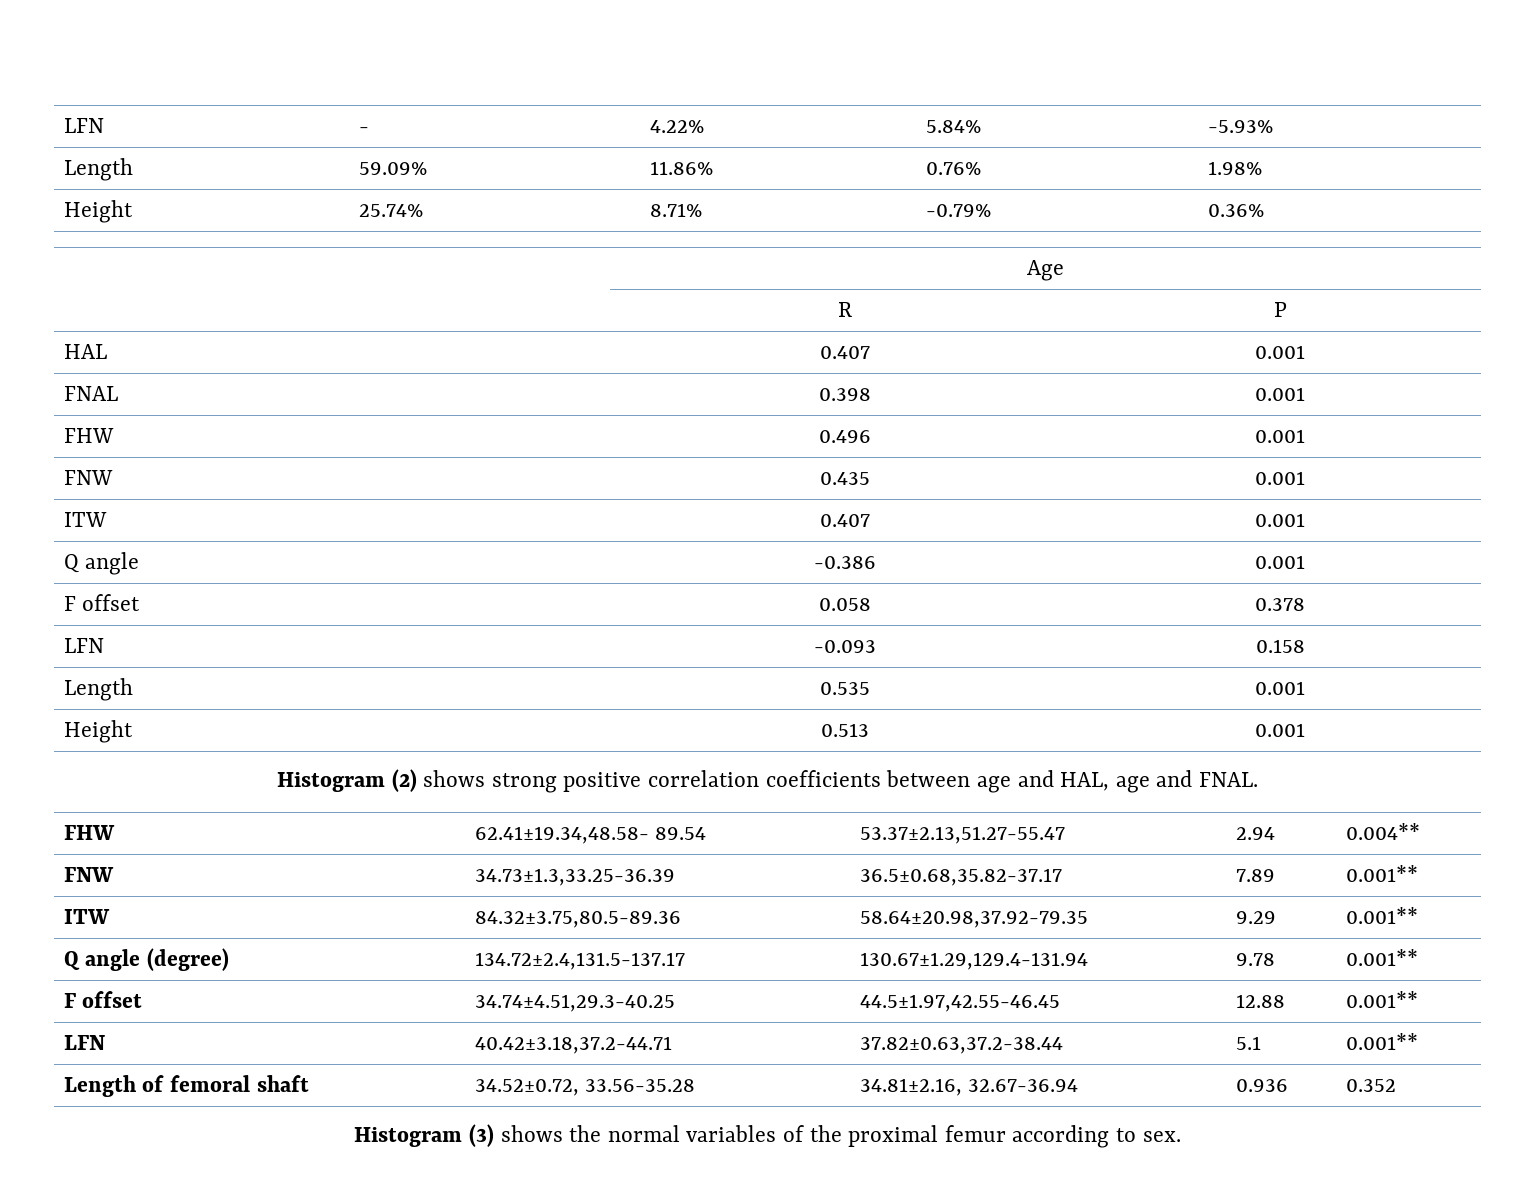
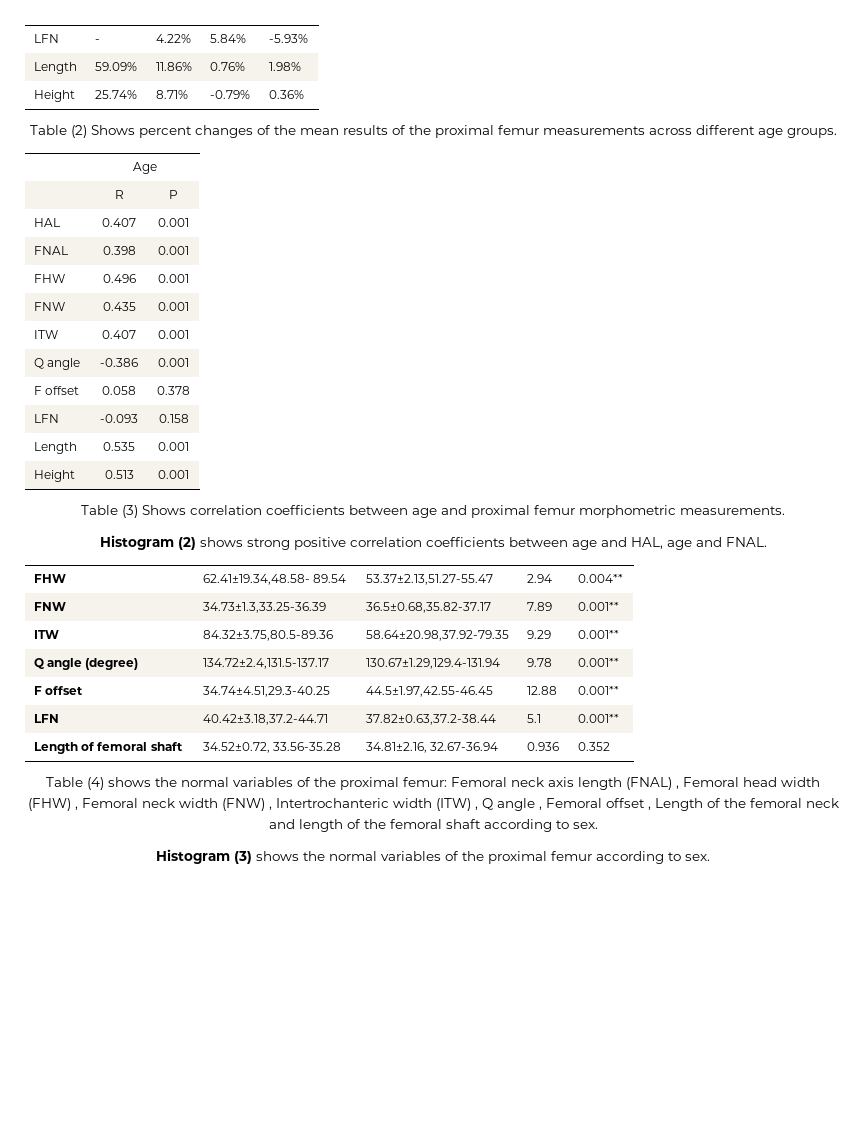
+ Table (2) Shows percent changes of the mean results of the proximal femur measurements across different age groups.
+ Table (3) Shows correlation coefficients between age and proximal femur morphometric measurements.
+ Table (4) shows the normal variables of the proximal femur: Femoral neck axis length (FNAL) , Femoral head width (FHW) , Femoral neck width (FNW) , Intertrochanteric width (ITW) , Q angle , Femoral offset , Length of the femoral neck and length of the femoral shaft according to sex.

